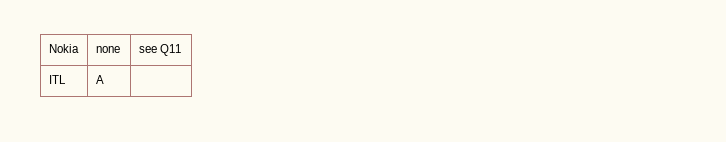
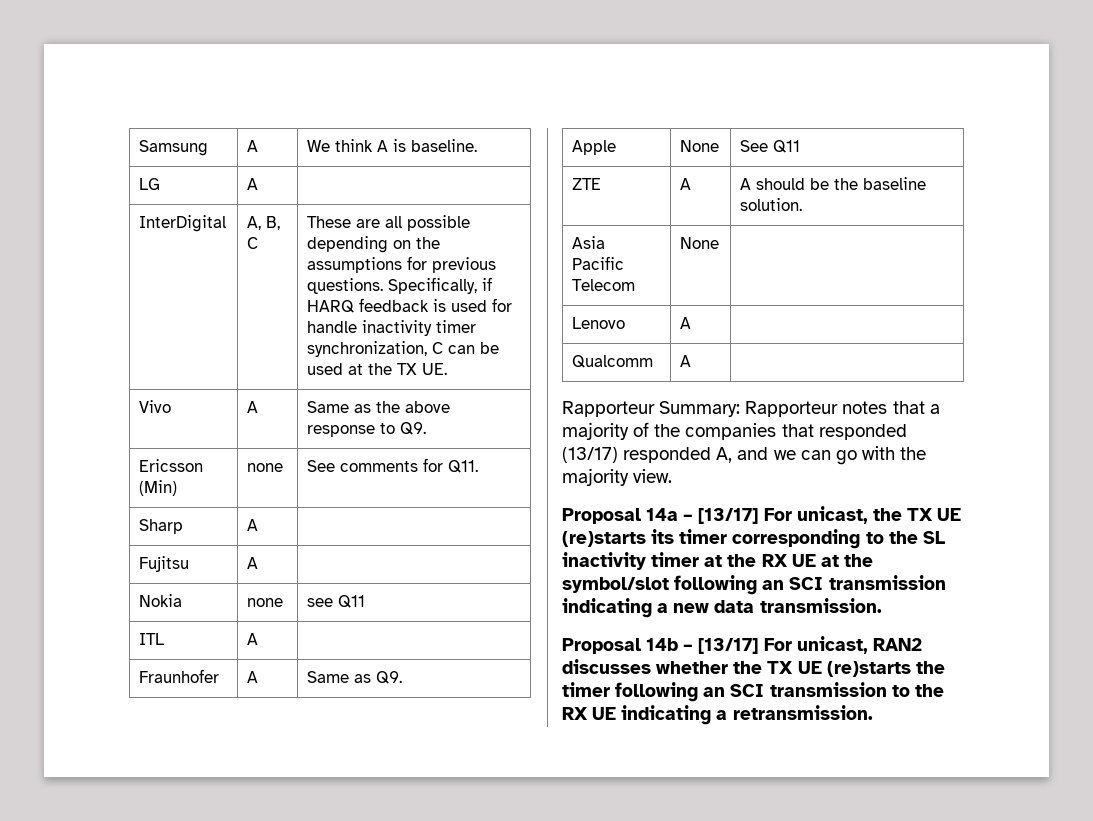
+ Samsung | A | We think A is baseline.
+ LG | A |
+ InterDigital | A, B, C | These are all possible depending on the assumptions for previous questions. Specifically, if HARQ feedback is used for handle inactivity timer synchronization, C can be used at the TX UE.
+ Vivo | A | Same as the above response to Q9.
+ Ericsson (Min) | none | See comments for Q11.
+ Sharp | A |
+ Fujitsu | A |
+ Fraunhofer | A | Same as Q9.
+ Apple | None | See Q11
+ ZTE | A | A should be the baseline solution.
+ Asia Pacific Telecom | None |
+ Lenovo | A |
+ Qualcomm | A |
+ Rapporteur Summary: Rapporteur notes that a majority of the companies that responded (13/17) responded A, and we can go with the majority view.
+ Proposal 14a – [13/17] For unicast, the TX UE (re)starts its timer corresponding to the SL inactivity timer at the RX UE at the symbol/slot following an SCI transmission indicating a new data transmission.
+ Proposal 14b – [13/17] For unicast, RAN2 discusses whether the TX UE (re)starts the timer following an SCI transmission to the RX UE indicating a retransmission.

